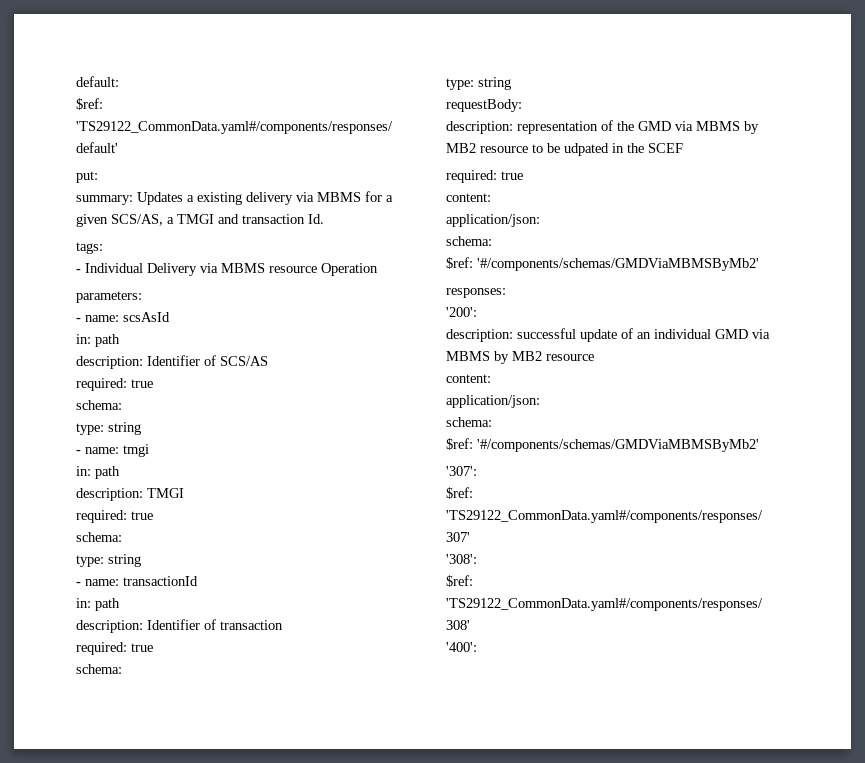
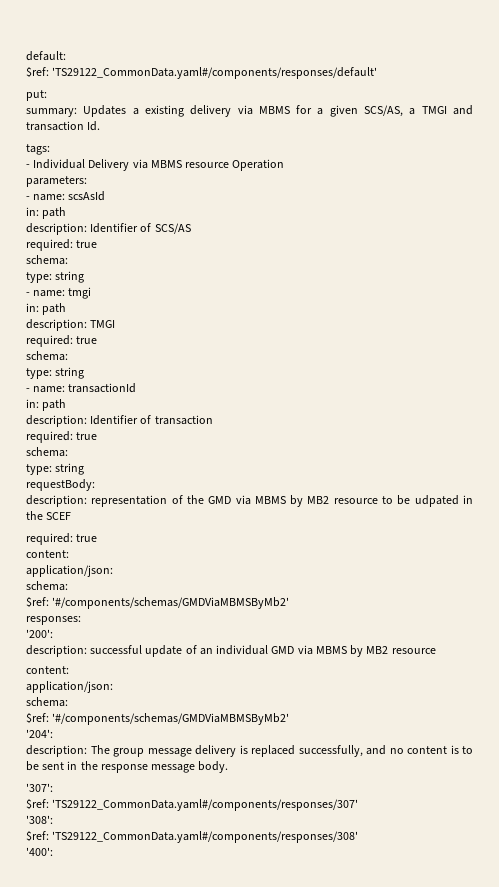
+ '204':
+ description: The group message delivery is replaced successfully, and no content is to be sent in the response message body.

